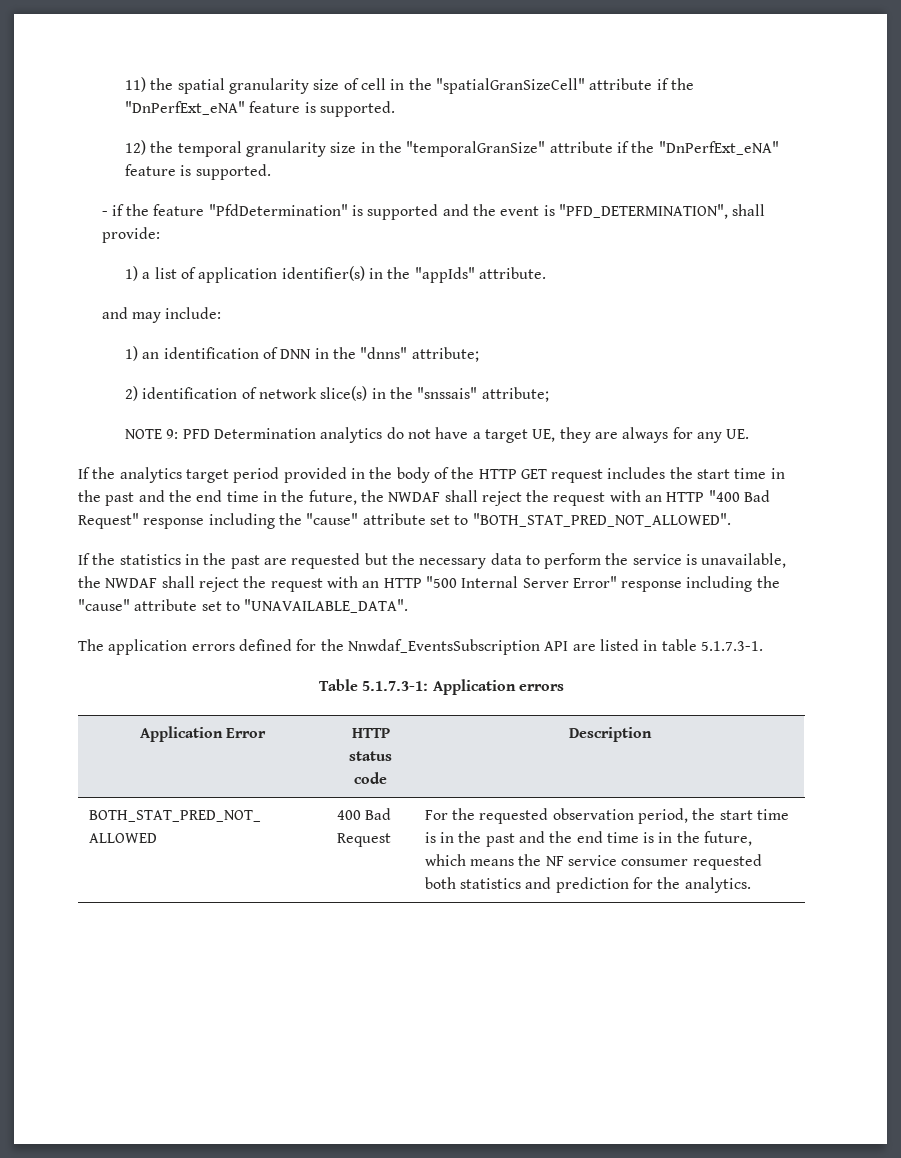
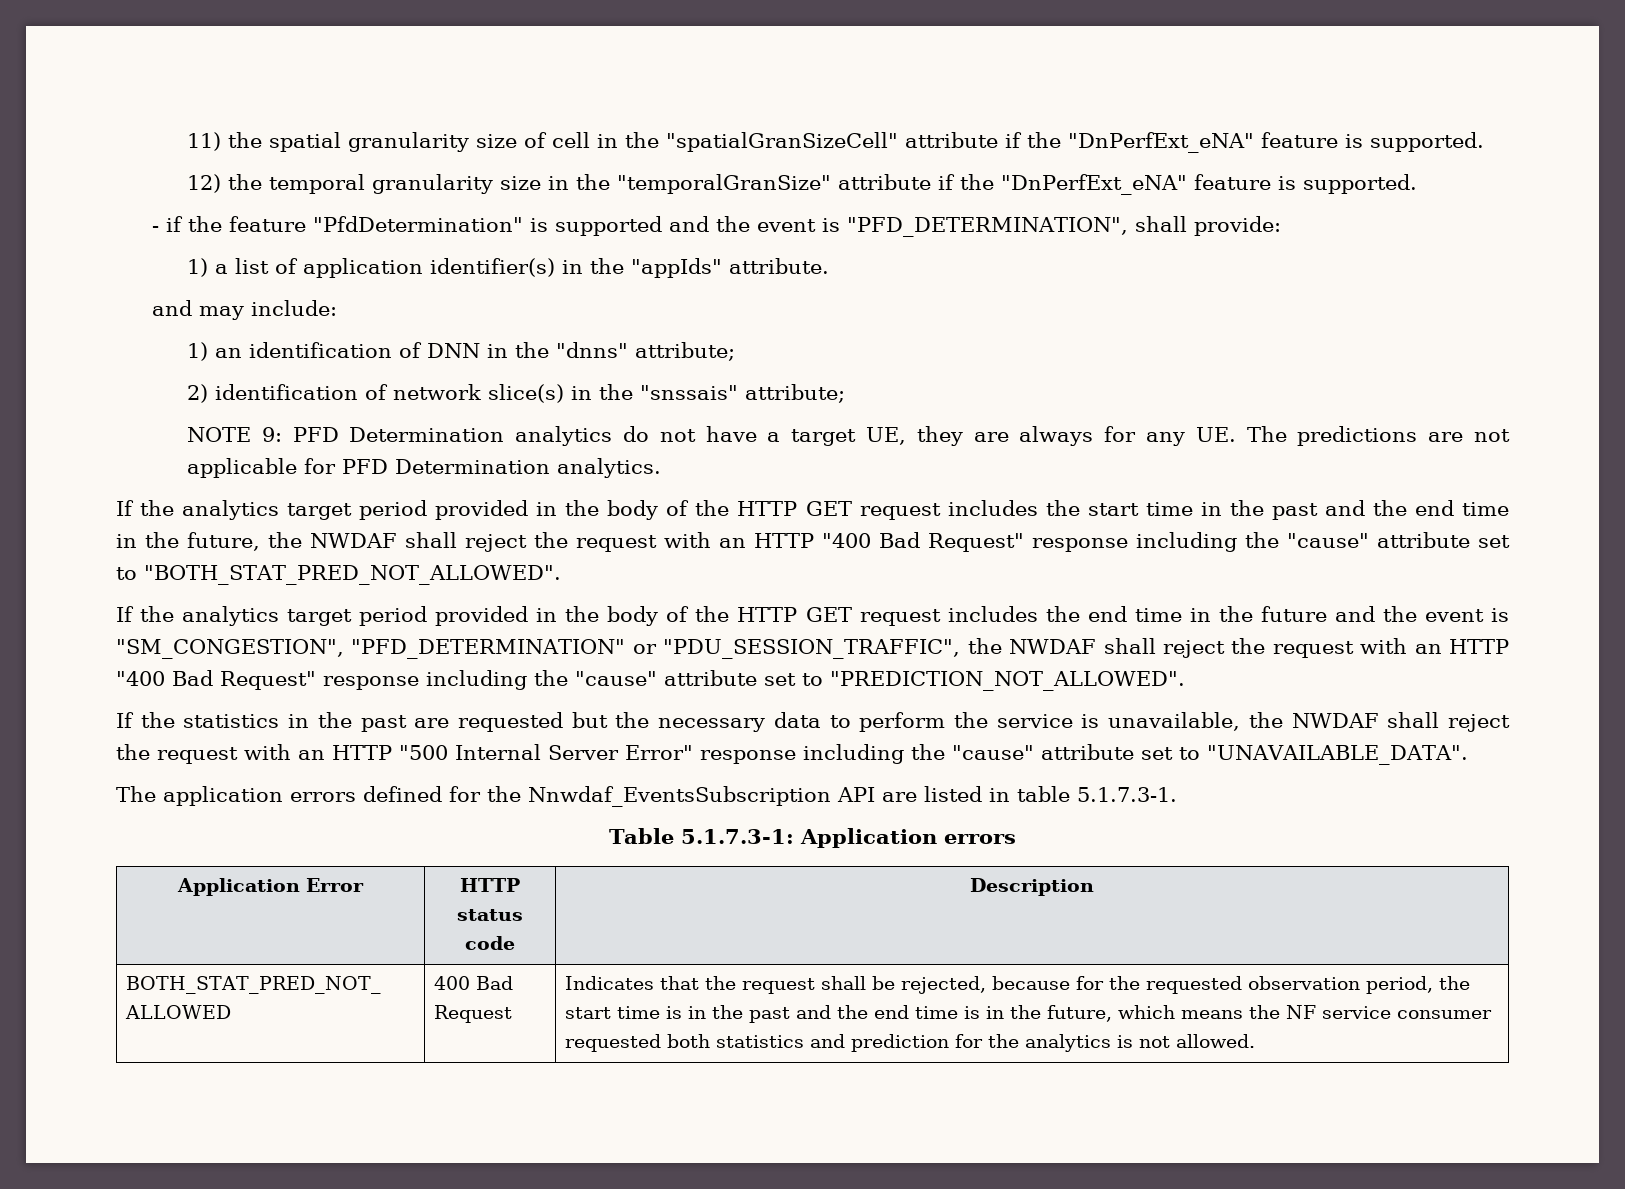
- NOTE 9: PFD Determination analytics do not have a target UE, they are always for any UE.
+ NOTE 9: PFD Determination analytics do not have a target UE, they are always for any UE. The predictions are not applicable for PFD Determination analytics.
+ If the analytics target period provided in the body of the HTTP GET request includes the end time in the future and the event is "SM_CONGESTION", "PFD_DETERMINATION" or "PDU_SESSION_TRAFFIC", the NWDAF shall reject the request with an HTTP "400 Bad Request" response including the "cause" attribute set to "PREDICTION_NOT_ALLOWED".
- For the requested observation period, the start time is in the past and the end time is in the future, which means the NF service consumer requested both statistics and prediction for the analytics.
+ Indicates that the request shall be rejected, because for the requested observation period, the start time is in the past and the end time is in the future, which means the NF service consumer requested both statistics and prediction for the analytics is not allowed.

